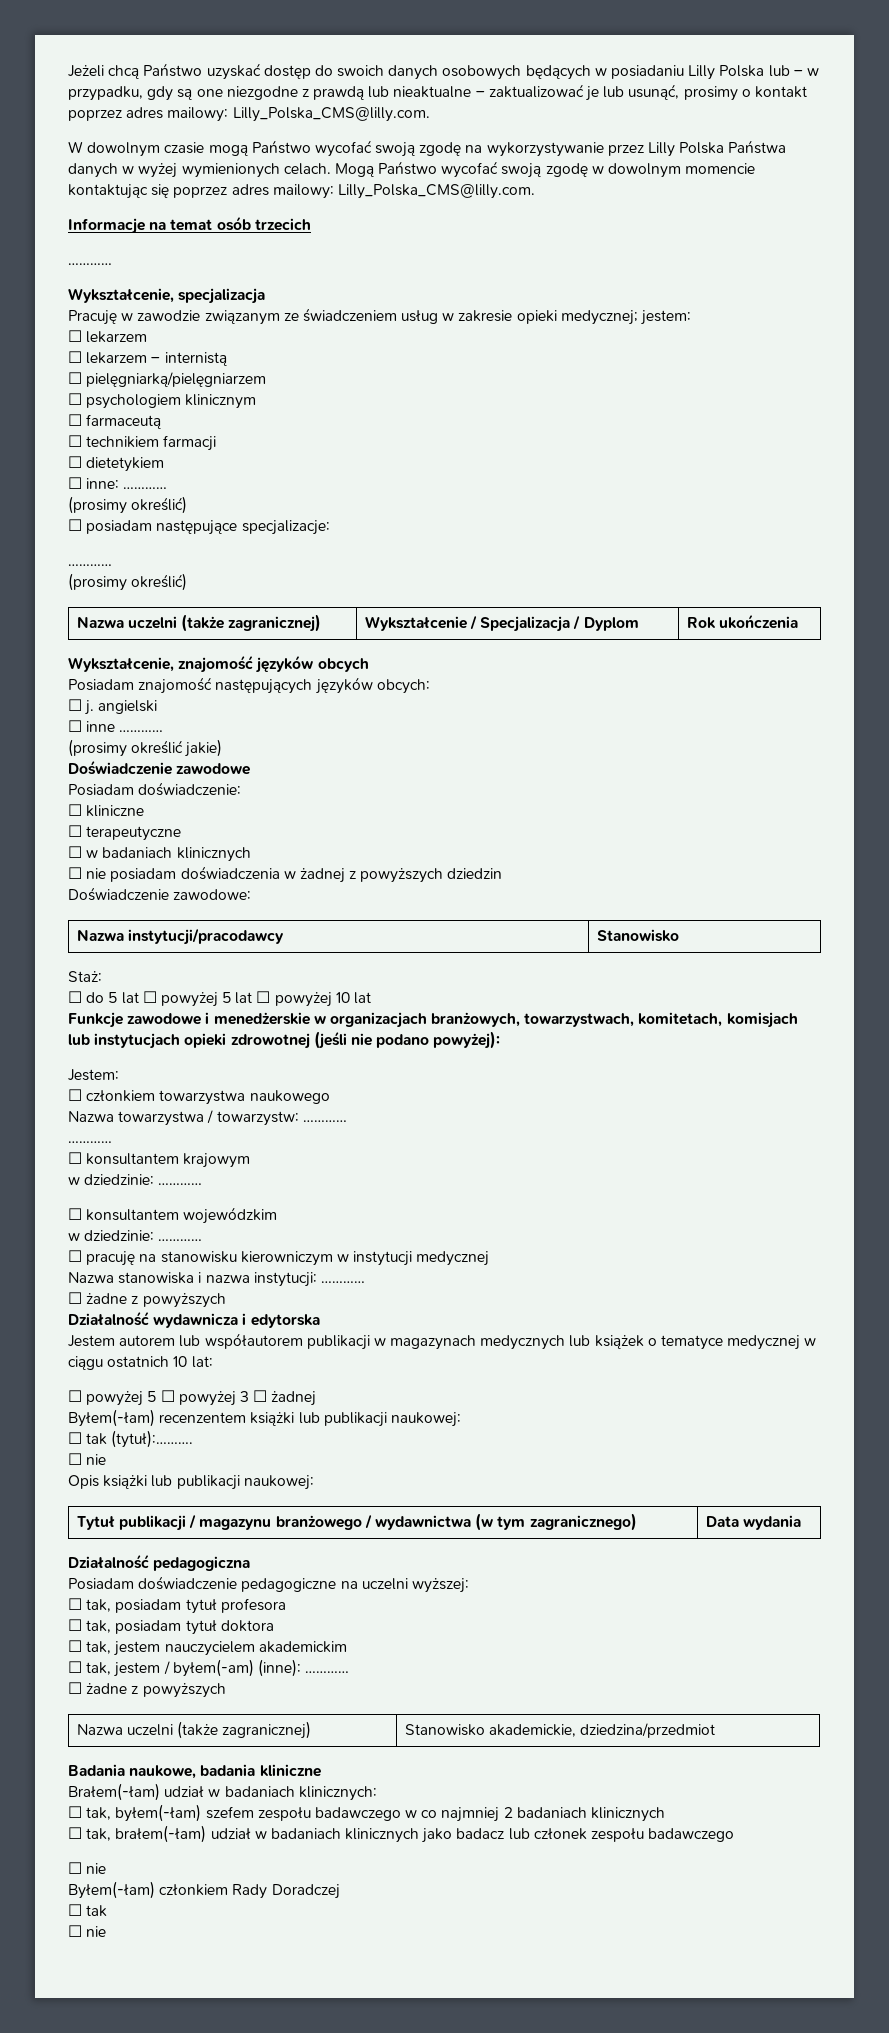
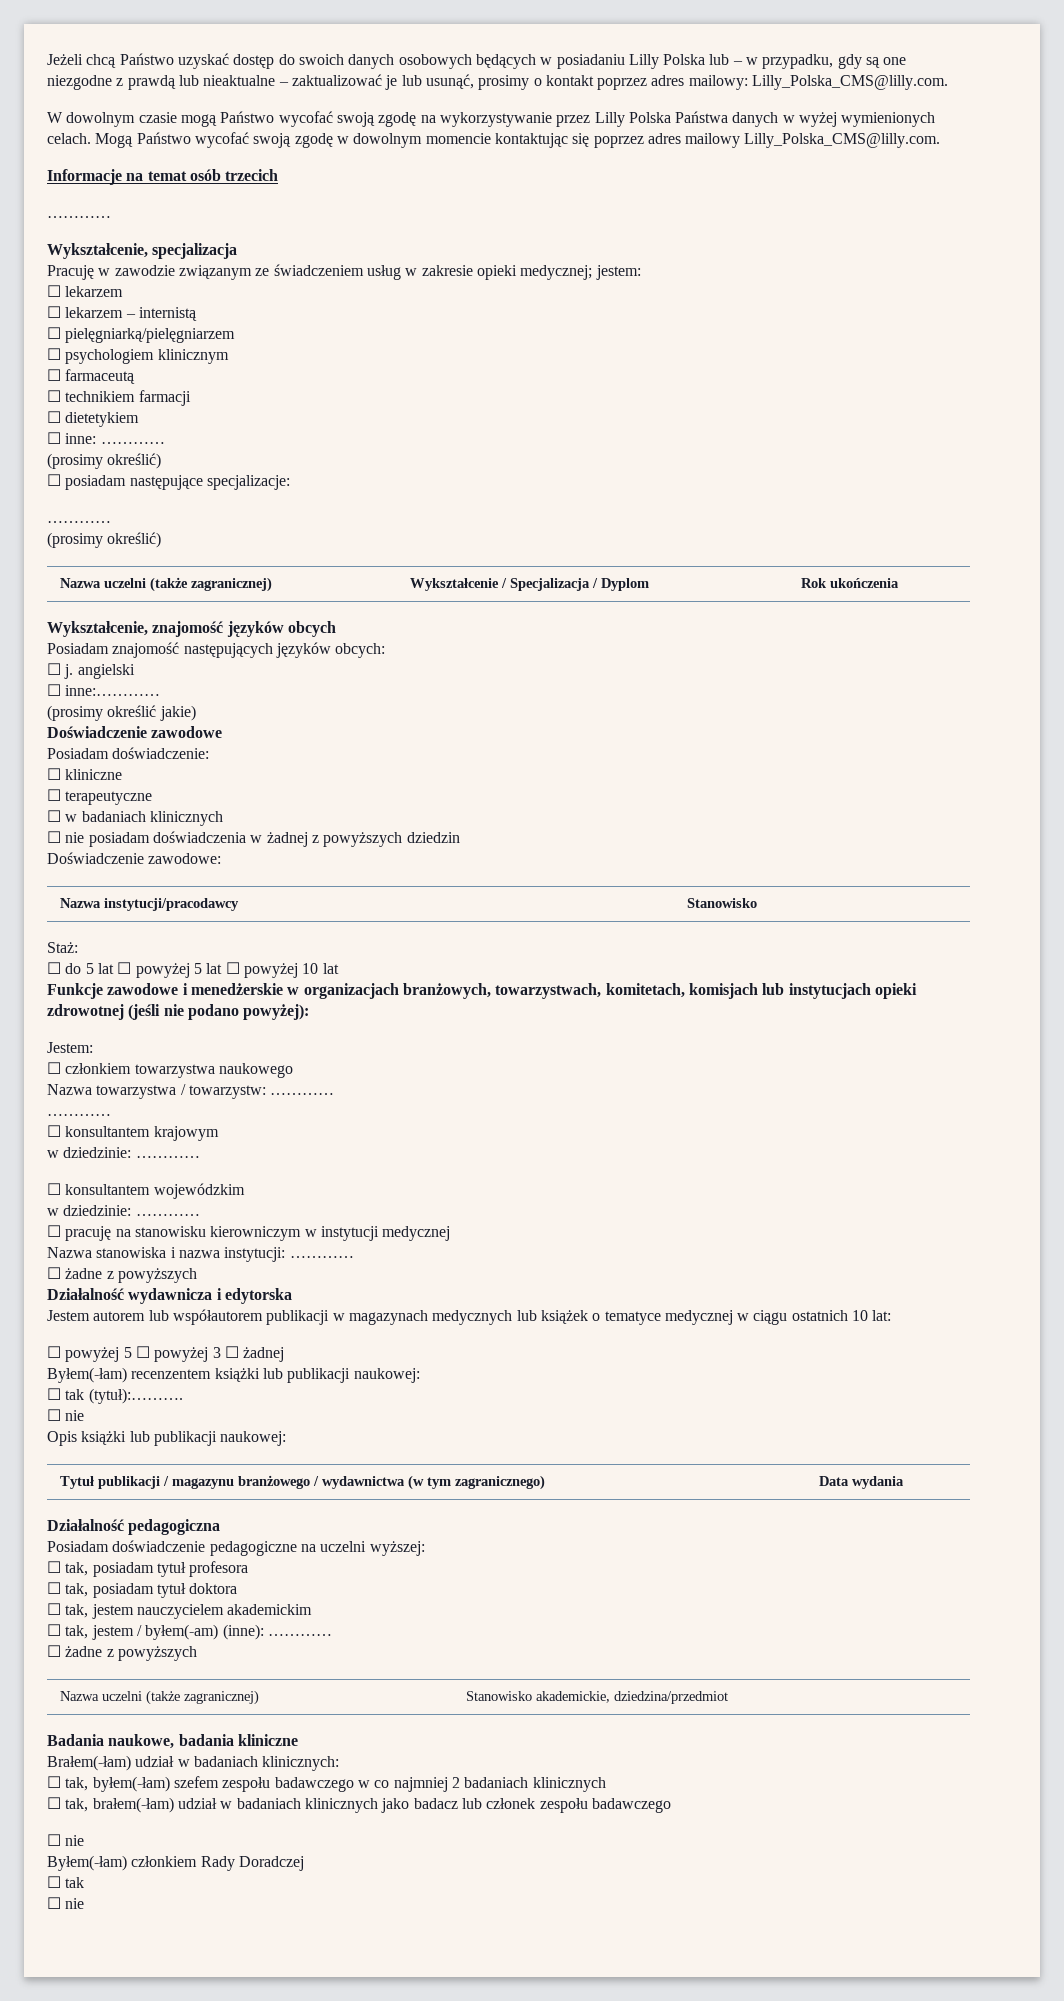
- Mogą Państwo wycofać swoją zgodę w dowolnym momencie kontaktując się poprzez adres mailowy: Lilly_Polska_CMS@lilly.com.
+ Mogą Państwo wycofać swoją zgodę w dowolnym momencie kontaktując się poprzez adres mailowy Lilly_Polska_CMS@lilly.com.
- ☐ inne …………
+ ☐ inne:…………

